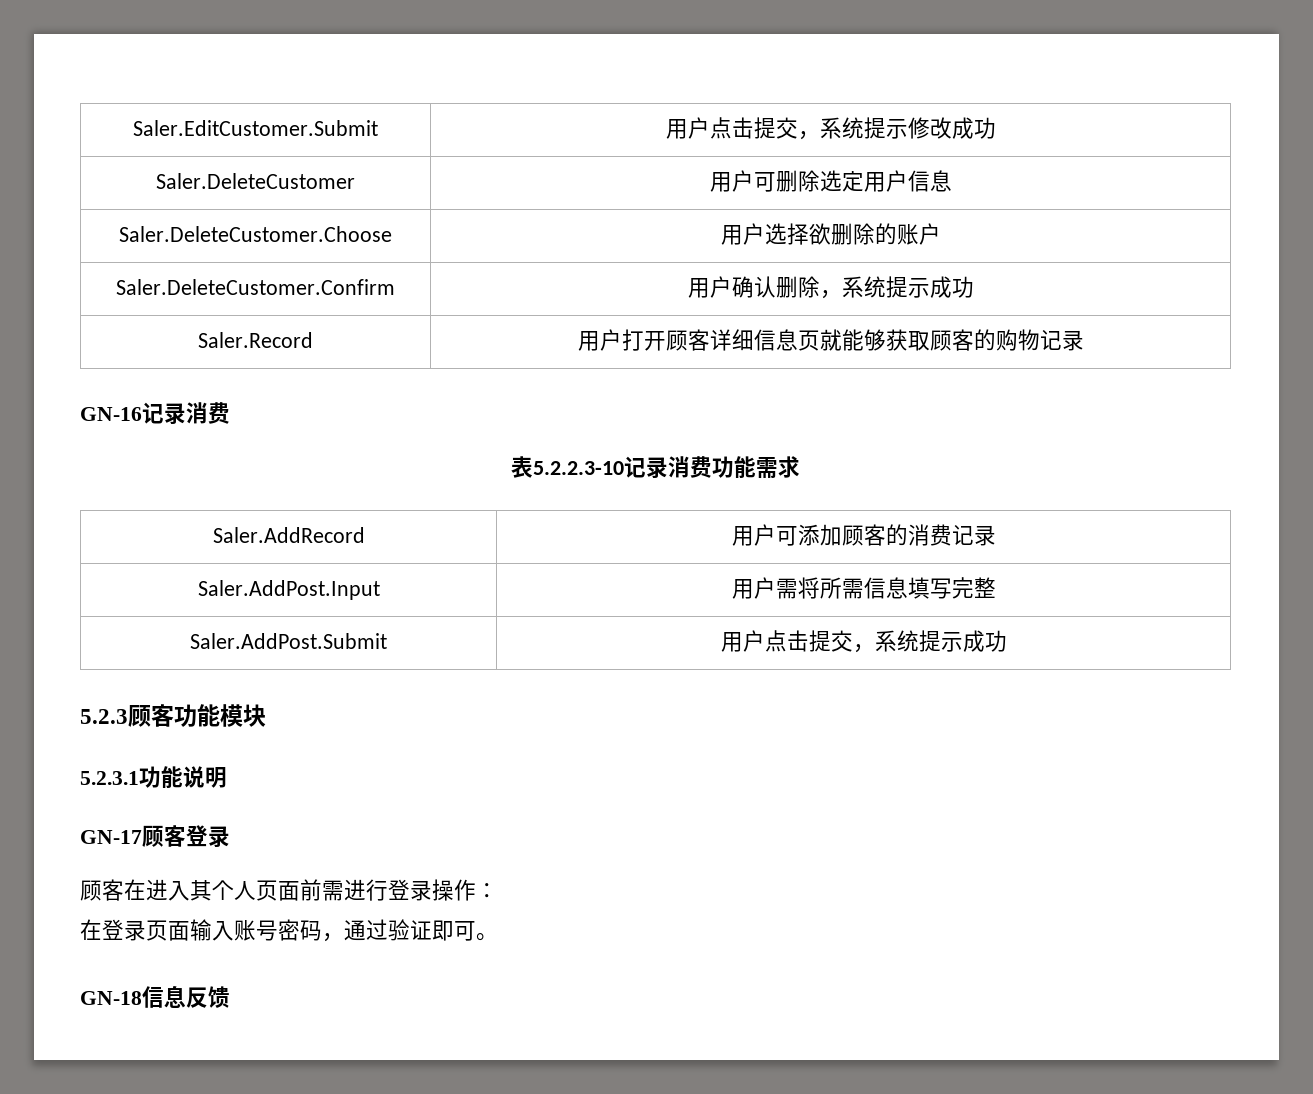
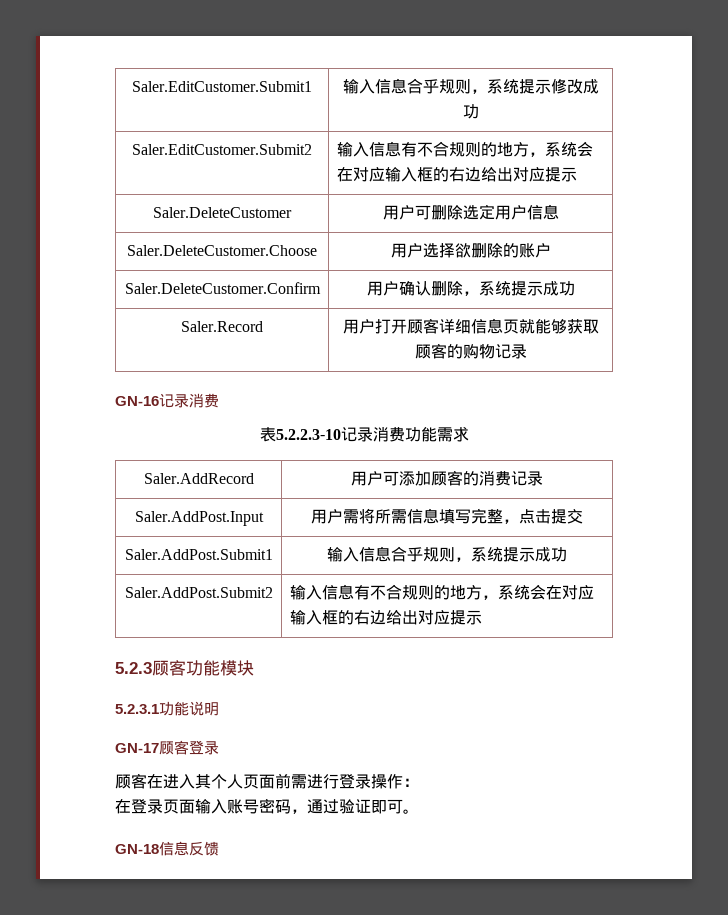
- Saler.EditCustomer.Submit | 用户点击提交，系统提示修改成功
+ Saler.EditCustomer.Submit1 | 输入信息合乎规则，系统提示修改成功
+ Saler.EditCustomer.Submit2 | 输入信息有不合规则的地方，系统会在对应输入框的右边给出对应提示
- Saler.AddPost.Input | 用户需将所需信息填写完整
- Saler.AddPost.Submit | 用户点击提交，系统提示成功
+ Saler.AddPost.Input | 用户需将所需信息填写完整，点击提交
+ Saler.AddPost.Submit1 | 输入信息合乎规则，系统提示成功
+ Saler.AddPost.Submit2 | 输入信息有不合规则的地方，系统会在对应输入框的右边给出对应提示

